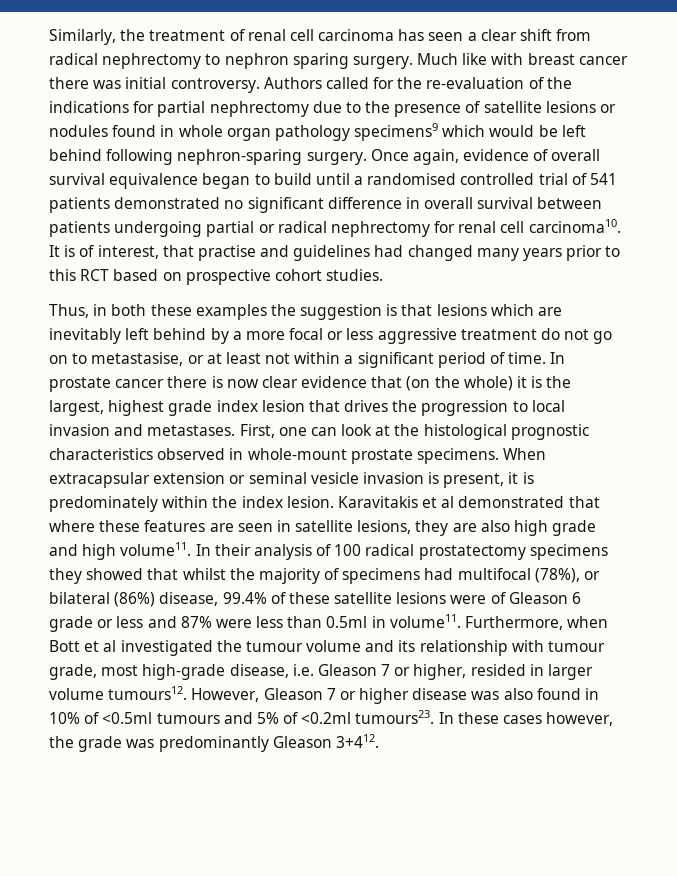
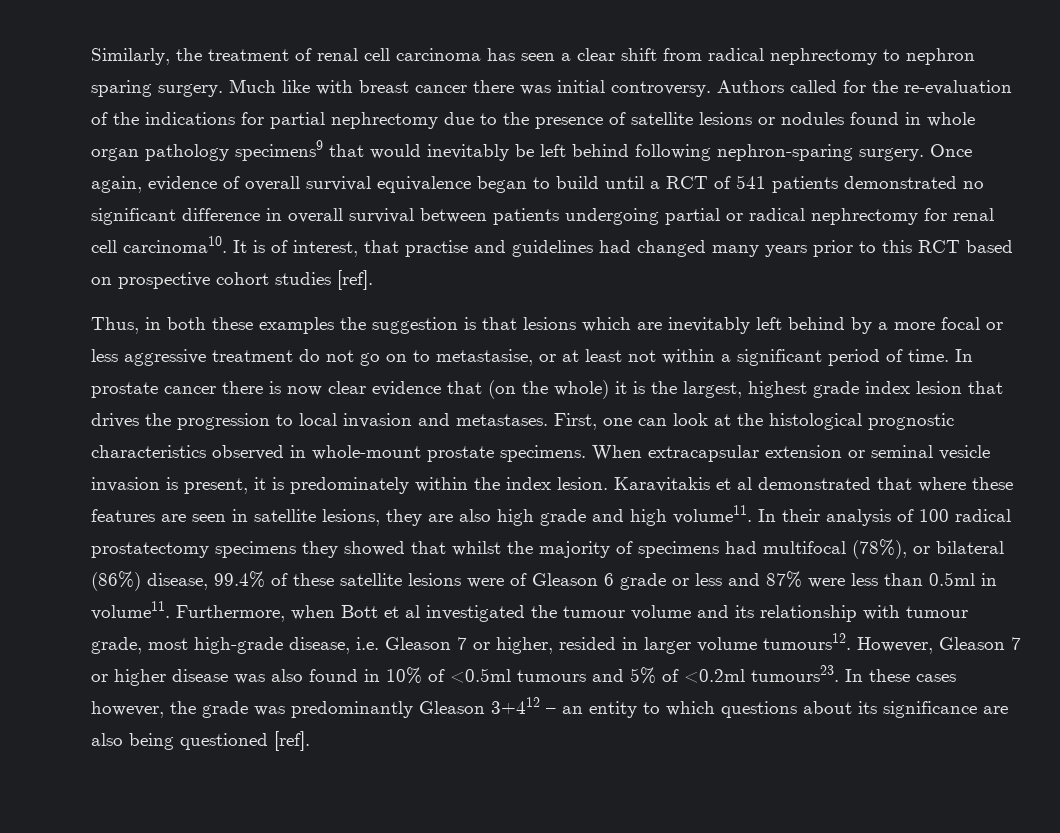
- Authors called for the re-evaluation of the indications for partial nephrectomy due to the presence of satellite lesions or nodules found in whole organ pathology specimens9 which would be left behind following nephron-sparing surgery.
+ Authors called for the re-evaluation of the indications for partial nephrectomy due to the presence of satellite lesions or nodules found in whole organ pathology specimens9 that would inevitably be left behind following nephron-sparing surgery.
- Once again, evidence of overall survival equivalence began to build until a randomised controlled trial of 541 patients demonstrated no significant difference in overall survival between patients undergoing partial or radical nephrectomy for renal cell carcinoma10.
+ Once again, evidence of overall survival equivalence began to build until a RCT of 541 patients demonstrated no significant difference in overall survival between patients undergoing partial or radical nephrectomy for renal cell carcinoma10.
- It is of interest, that practise and guidelines had changed many years prior to this RCT based on prospective cohort studies.
+ It is of interest, that practise and guidelines had changed many years prior to this RCT based on prospective cohort studies [ref].
- In these cases however, the grade was predominantly Gleason 3+412.
+ In these cases however, the grade was predominantly Gleason 3+412 – an entity to which questions about its significance are also being questioned [ref].

